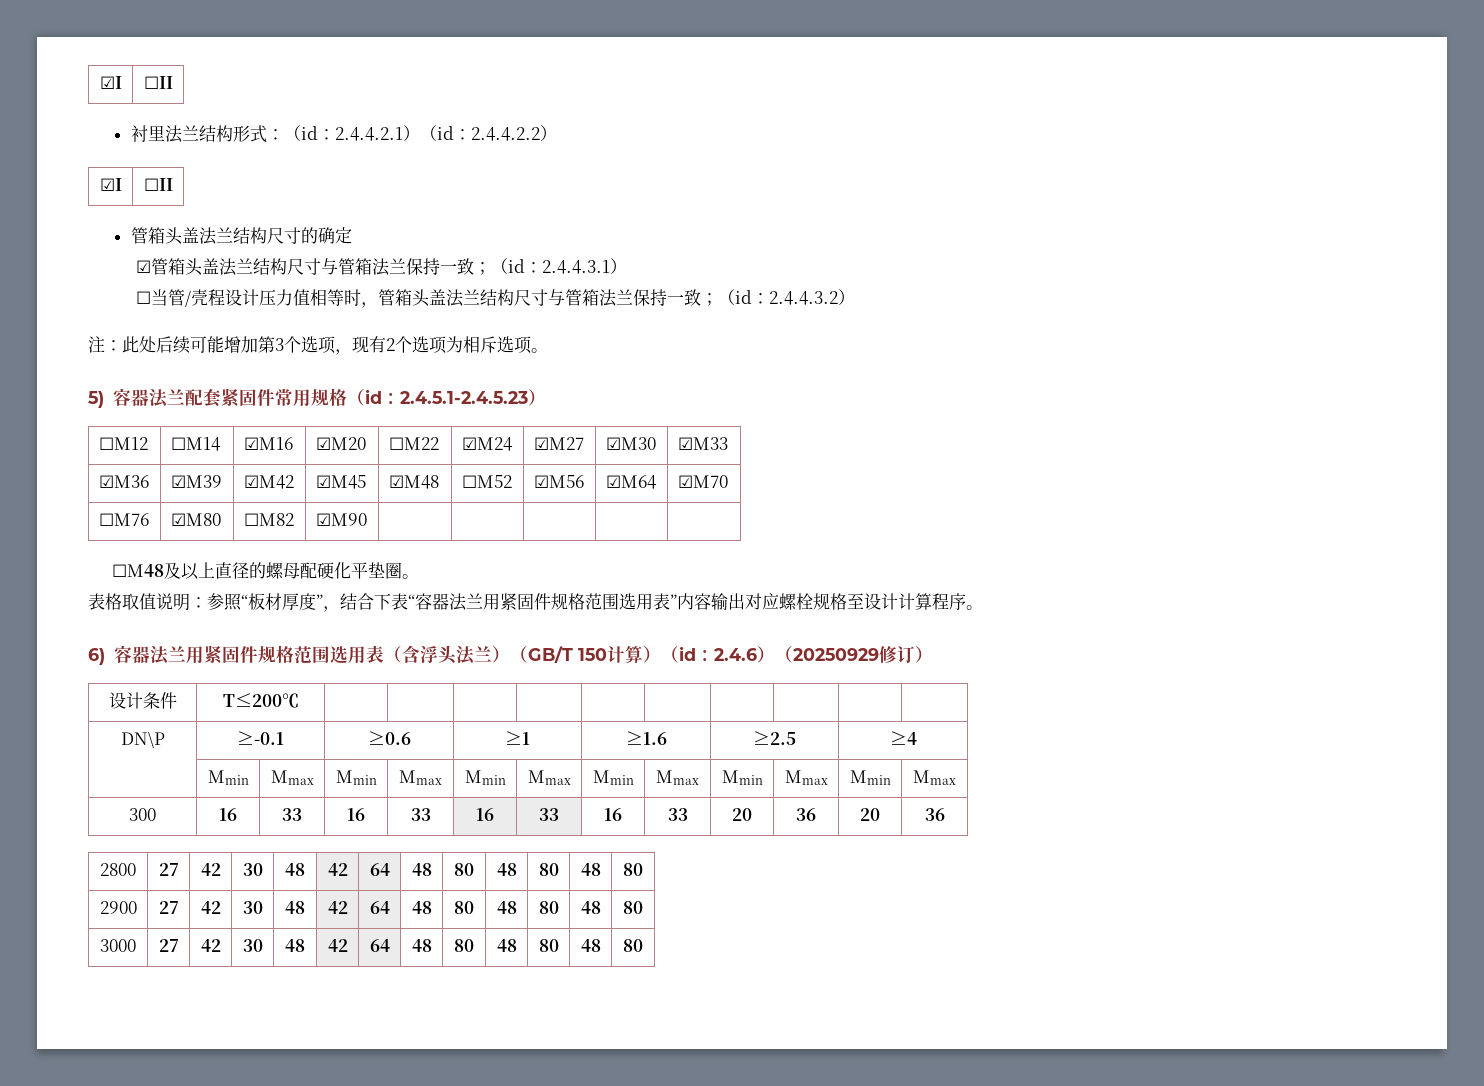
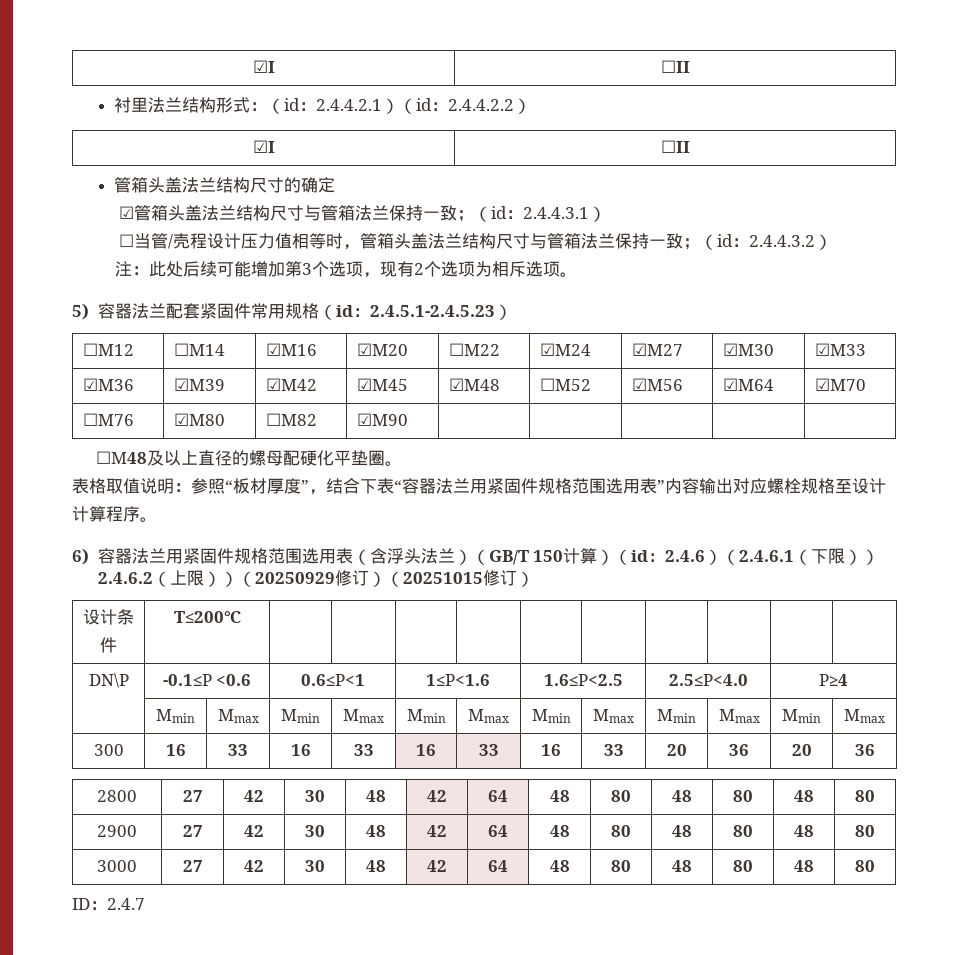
- 6)容器法兰用紧固件规格范围选用表（含浮头法兰）（GB/T 150计算）（id：2.4.6）（20250929修订）
+ 6)容器法兰用紧固件规格范围选用表（含浮头法兰）（GB/T 150计算）（id：2.4.6）（2.4.6.1（下限））2.4.6.2（上限））（20250929修订）（20251015修订）
- DN\P | ≥-0.1 | ≥0.6 | ≥1 | ≥1.6 | ≥2.5 | ≥4
+ DN\P | -0.1≤P <0.6 | 0.6≤P<1 | 1≤P<1.6 | 1.6≤P<2.5 | 2.5≤P<4.0 | P≥4
+ ID：2.4.7

